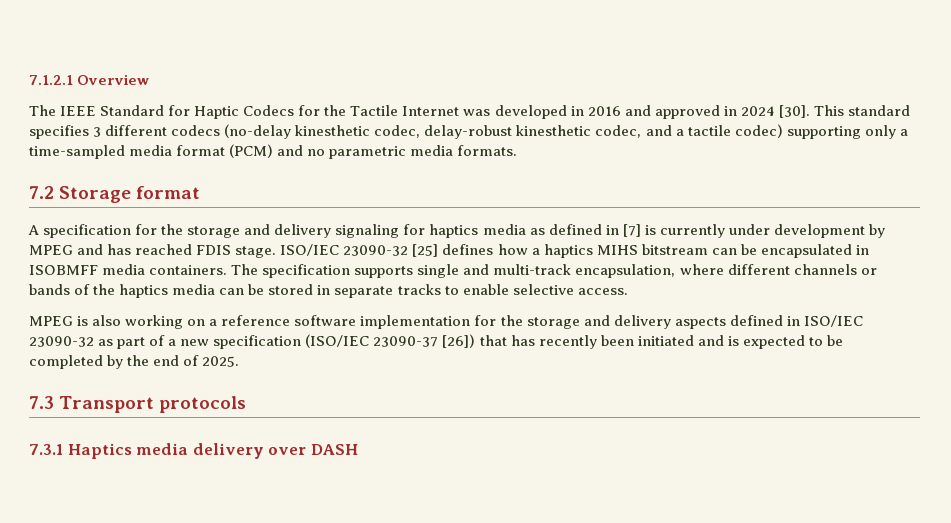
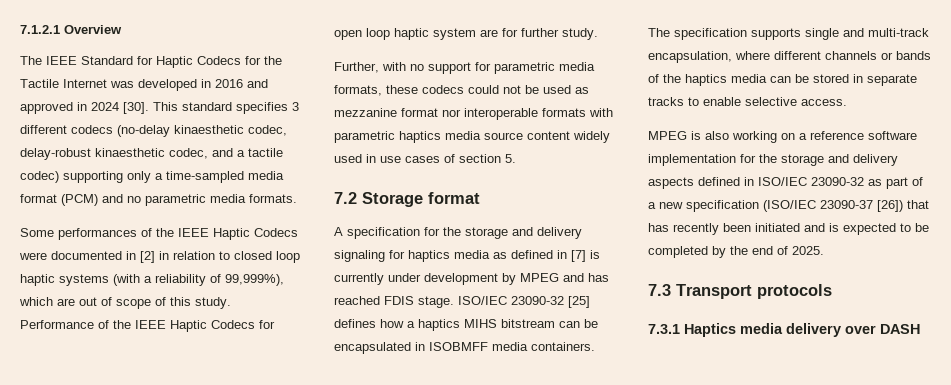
- This standard specifies 3 different codecs (no-delay kinesthetic codec, delay-robust kinesthetic codec, and a tactile codec) supporting only a time-sampled media format (PCM) and no parametric media formats.
+ This standard specifies 3 different codecs (no-delay kinaesthetic codec, delay-robust kinaesthetic codec, and a tactile codec) supporting only a time-sampled media format (PCM) and no parametric media formats.
+ Some performances of the IEEE Haptic Codecs were documented in [2] in relation to closed loop haptic systems (with a reliability of 99,999%), which are out of scope of this study. Performance of the IEEE Haptic Codecs for open loop haptic system are for further study.
+ Further, with no support for parametric media formats, these codecs could not be used as mezzanine format nor interoperable formats with parametric haptics media source content widely used in use cases of section 5.

